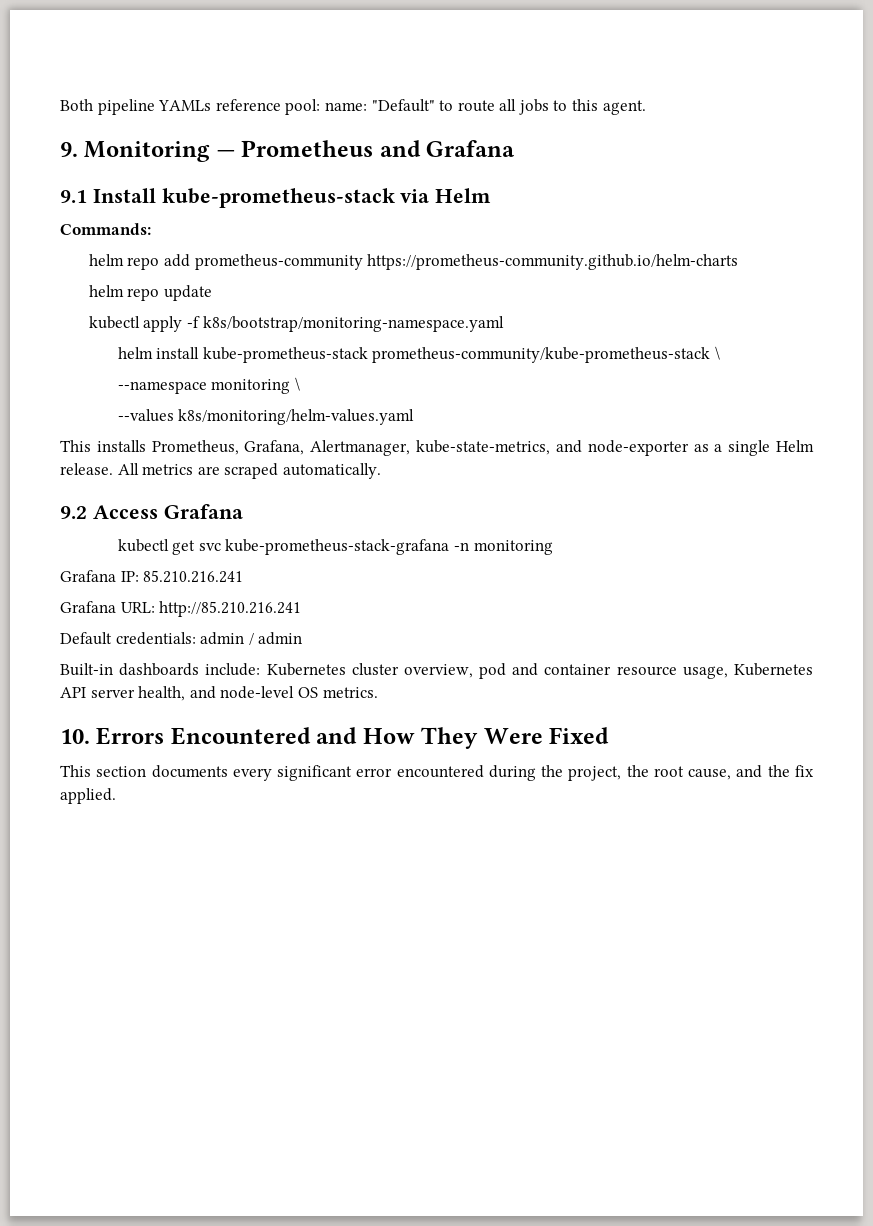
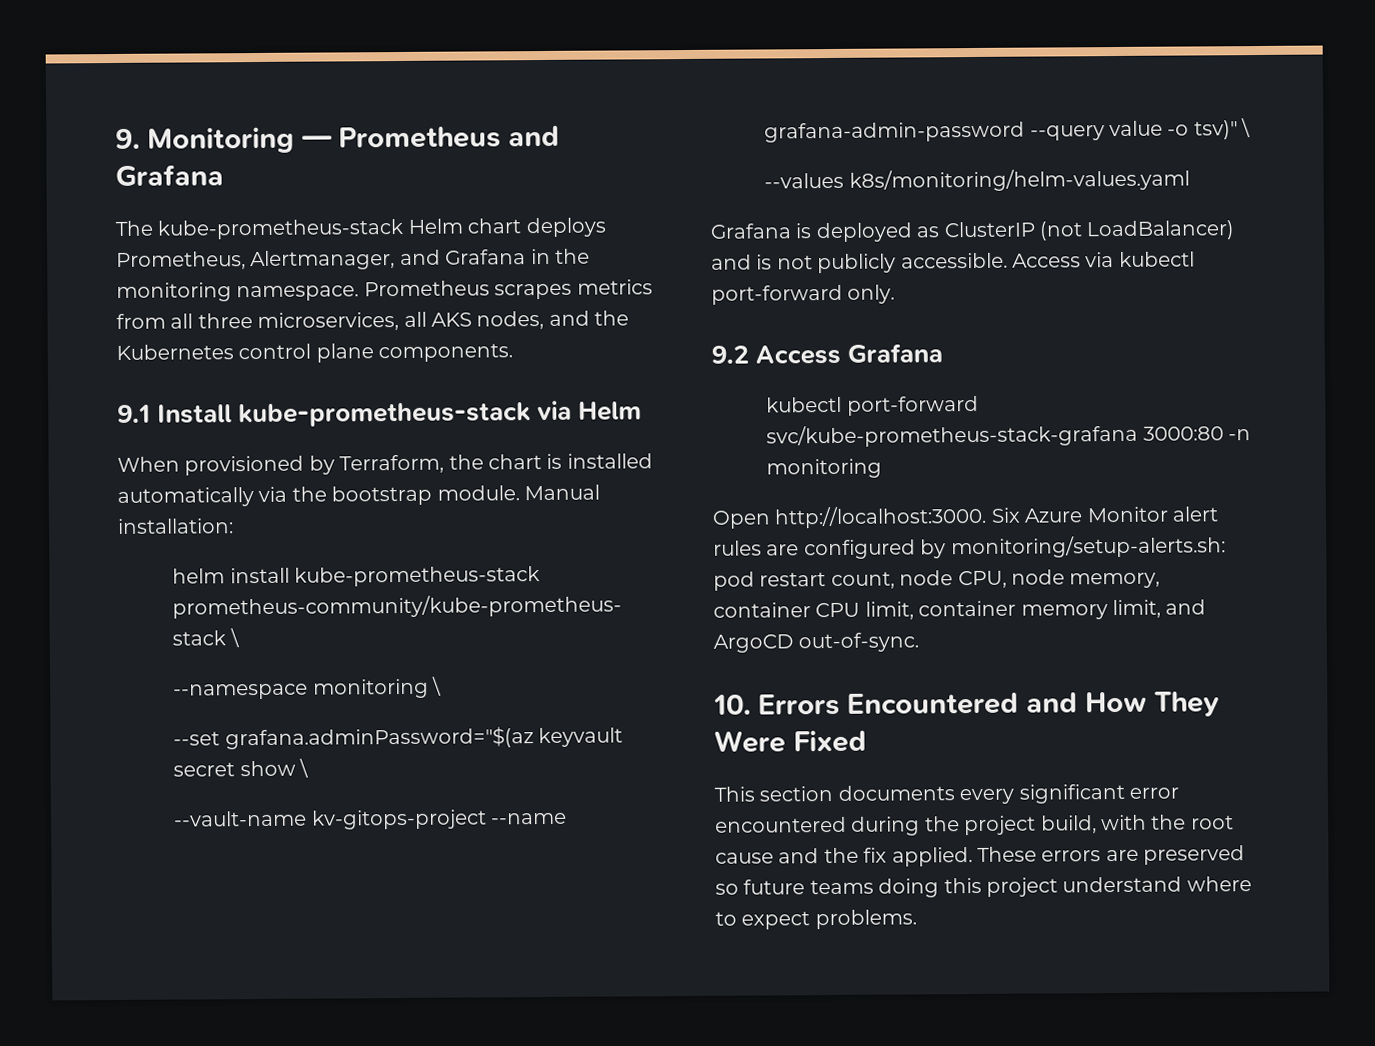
- Both pipeline YAMLs reference pool: name: "Default" to route all jobs to this agent.
+ The kube-prometheus-stack Helm chart deploys Prometheus, Alertmanager, and Grafana in the monitoring namespace. Prometheus scrapes metrics from all three microservices, all AKS nodes, and the Kubernetes control plane components.
- Commands:
- helm repo add prometheus-community https://prometheus-community.github.io/helm-charts
- helm repo update
- kubectl apply -f k8s/bootstrap/monitoring-namespace.yaml
+ When provisioned by Terraform, the chart is installed automatically via the bootstrap module. Manual installation:
+ --set grafana.adminPassword="$(az keyvault secret show \
+ --vault-name kv-gitops-project --name grafana-admin-password --query value -o tsv)" \
  --values k8s/monitoring/helm-values.yaml
- This installs Prometheus, Grafana, Alertmanager, kube-state-metrics, and node-exporter as a single Helm release. All metrics are scraped automatically.
+ Grafana is deployed as ClusterIP (not LoadBalancer) and is not publicly accessible. Access via kubectl port-forward only.
- kubectl get svc kube-prometheus-stack-grafana -n monitoring
+ kubectl port-forward svc/kube-prometheus-stack-grafana 3000:80 -n monitoring
- Grafana IP: 85.210.216.241
- Grafana URL: http://85.210.216.241
- Default credentials: admin / admin
- Built-in dashboards include: Kubernetes cluster overview, pod and container resource usage, Kubernetes API server health, and node-level OS metrics.
+ Open http://localhost:3000. Six Azure Monitor alert rules are configured by monitoring/setup-alerts.sh: pod restart count, node CPU, node memory, container CPU limit, container memory limit, and ArgoCD out-of-sync.
- This section documents every significant error encountered during the project, the root cause, and the fix applied.
+ This section documents every significant error encountered during the project build, with the root cause and the fix applied.
+ These errors are preserved so future teams doing this project understand where to expect problems.

